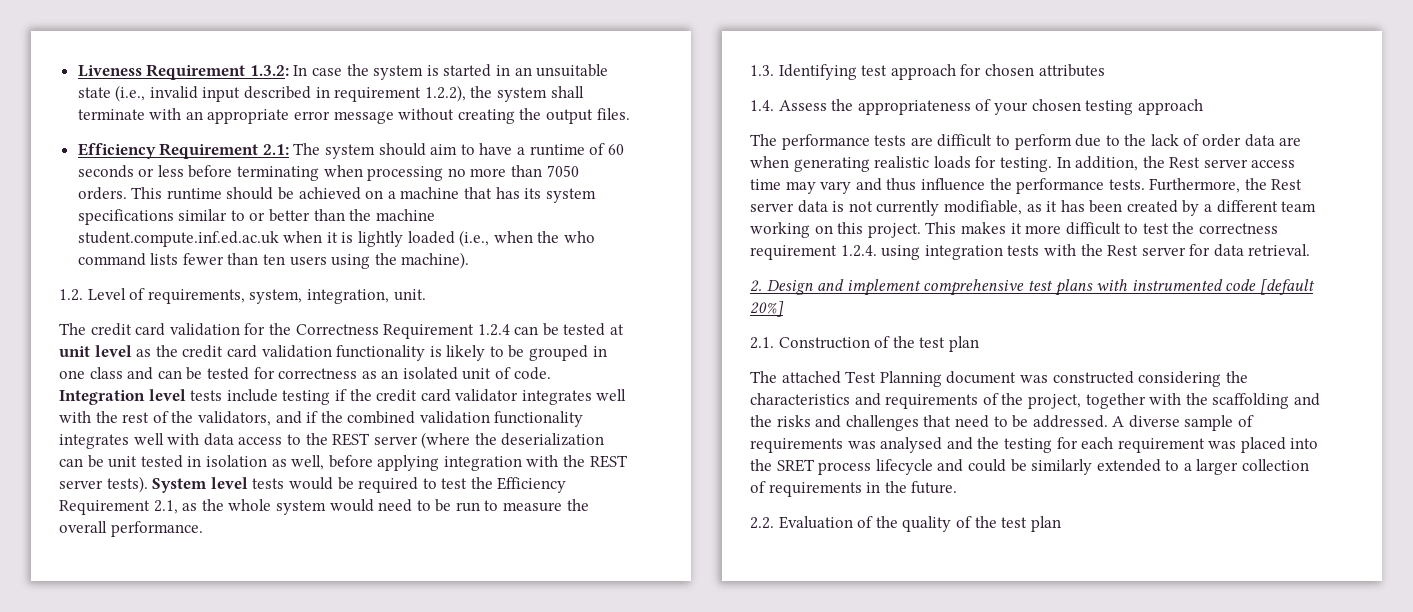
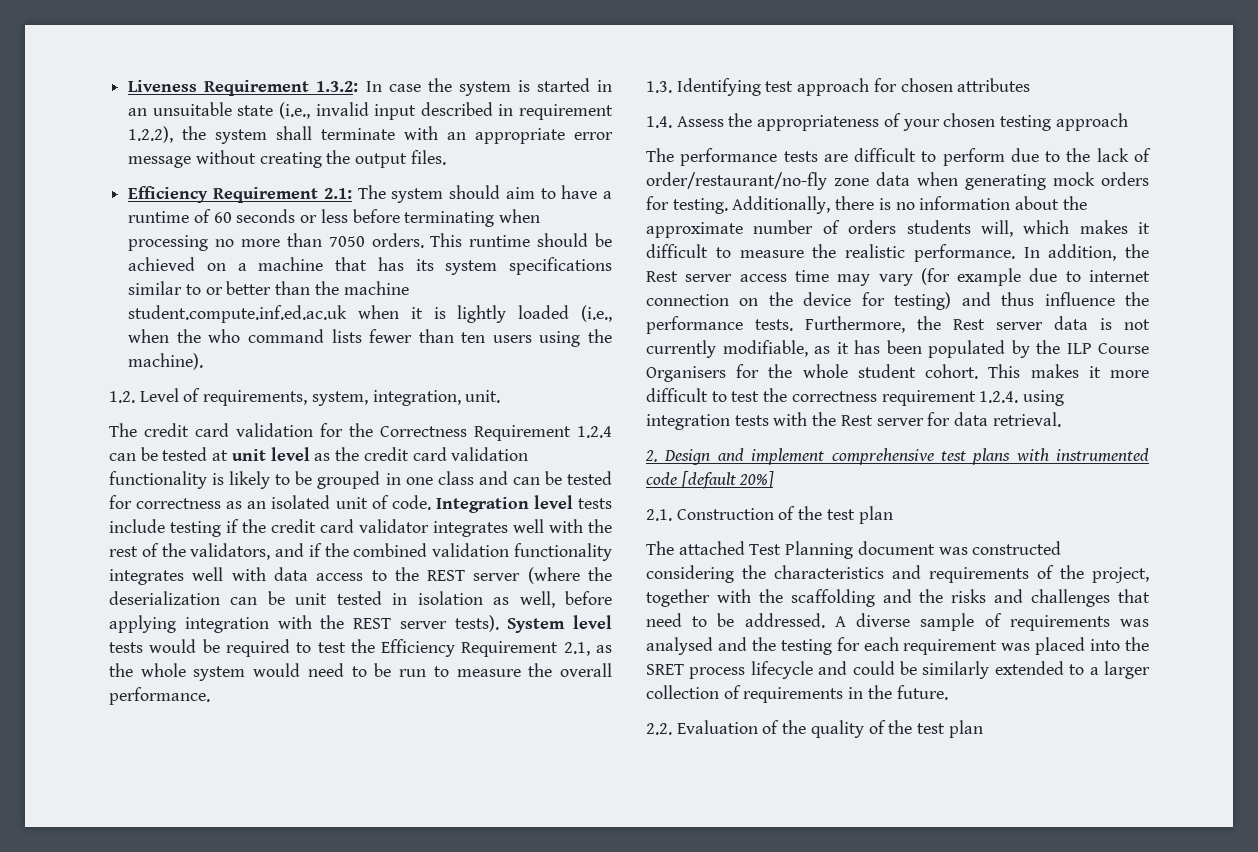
- The performance tests are difficult to perform due to the lack of order data are when generating realistic loads for testing.
+ The performance tests are difficult to perform due to the lack of order/restaurant/no-fly zone data when generating mock orders for testing. Additionally, there is no information about the approximate number of orders students will, which makes it difficult to measure the realistic performance.
- In addition, the Rest server access time may vary and thus influence the performance tests.
+ In addition, the Rest server access time may vary (for example due to internet connection on the device for testing) and thus influence the performance tests.
- Furthermore, the Rest server data is not currently modifiable, as it has been created by a different team working on this project.
+ Furthermore, the Rest server data is not currently modifiable, as it has been populated by the ILP Course Organisers for the whole student cohort.

